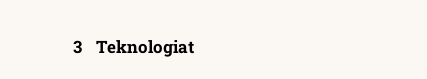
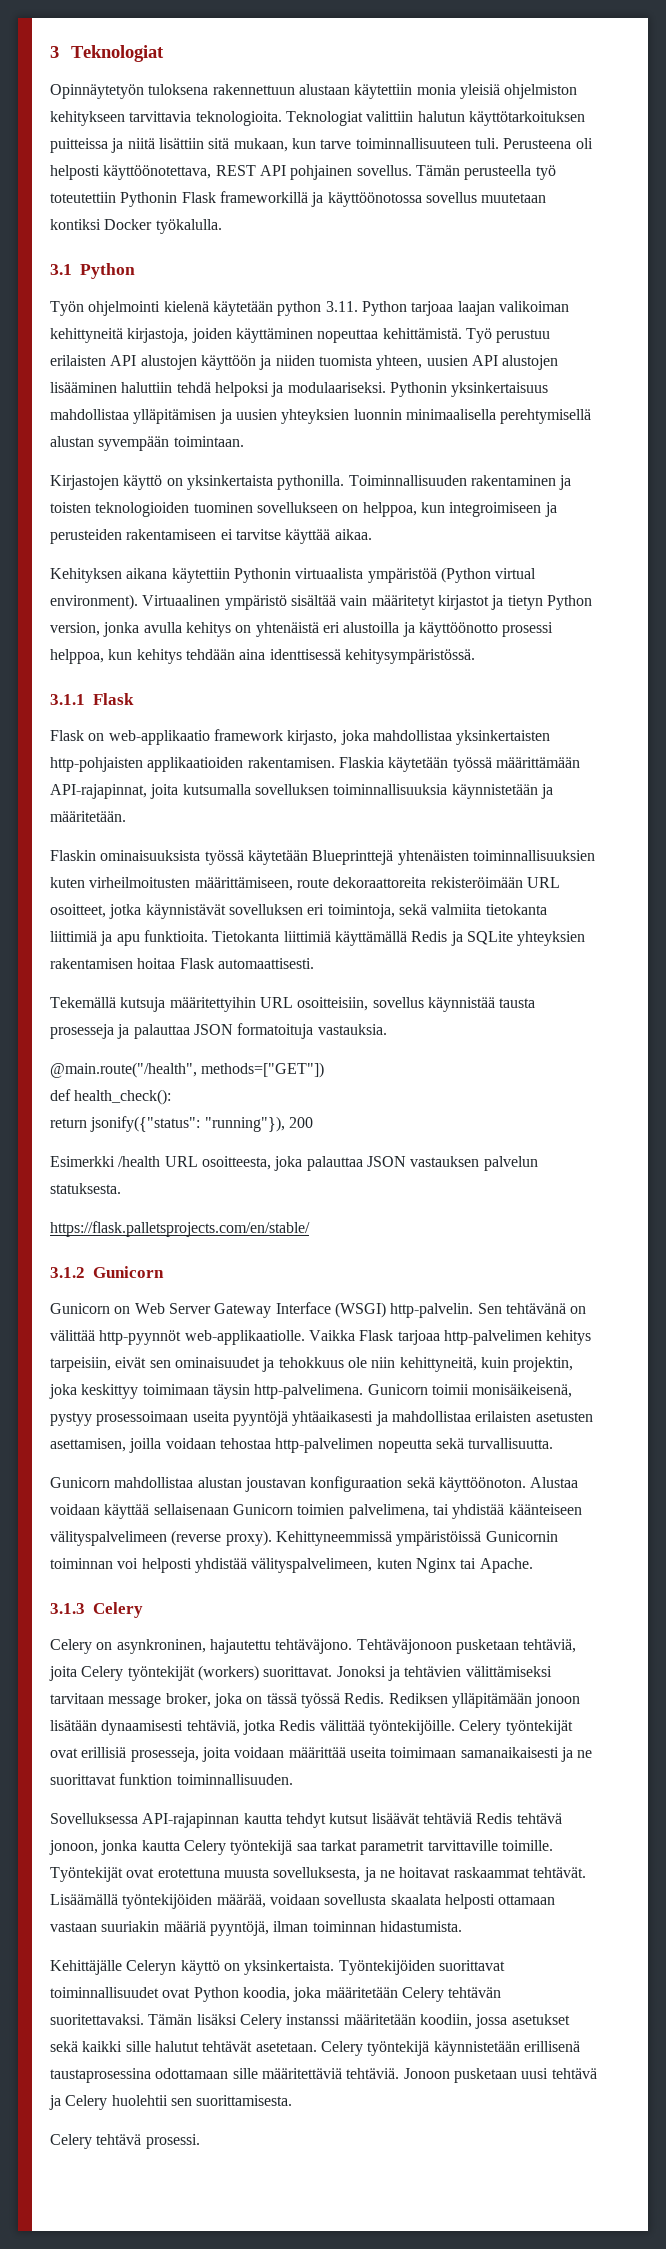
+ Opinnäytetyön tuloksena rakennettuun alustaan käytettiin monia yleisiä ohjelmiston kehitykseen tarvittavia teknologioita. Teknologiat valittiin halutun käyttötarkoituksen puitteissa ja niitä lisättiin sitä mukaan, kun tarve toiminnallisuuteen tuli. Perusteena oli helposti käyttöönotettava, REST API pohjainen sovellus. Tämän perusteella työ toteutettiin Pythonin Flask frameworkillä ja käyttöönotossa sovellus muutetaan kontiksi Docker työkalulla.
+ 3.1 Python
+ Työn ohjelmointi kielenä käytetään python 3.11. Python tarjoaa laajan valikoiman kehittyneitä kirjastoja, joiden käyttäminen nopeuttaa kehittämistä. Työ perustuu erilaisten API alustojen käyttöön ja niiden tuomista yhteen, uusien API alustojen lisääminen haluttiin tehdä helpoksi ja modulaariseksi. Pythonin yksinkertaisuus mahdollistaa ylläpitämisen ja uusien yhteyksien luonnin minimaalisella perehtymisellä alustan syvempään toimintaan.
+ Kirjastojen käyttö on yksinkertaista pythonilla. Toiminnallisuuden rakentaminen ja toisten teknologioiden tuominen sovellukseen on helppoa, kun integroimiseen ja perusteiden rakentamiseen ei tarvitse käyttää aikaa.
+ Kehityksen aikana käytettiin Pythonin virtuaalista ympäristöä (Python virtual environment). Virtuaalinen ympäristö sisältää vain määritetyt kirjastot ja tietyn Python version, jonka avulla kehitys on yhtenäistä eri alustoilla ja käyttöönotto prosessi helppoa, kun kehitys tehdään aina identtisessä kehitysympäristössä.
+ 3.1.1 Flask
+ Flask on web-applikaatio framework kirjasto, joka mahdollistaa yksinkertaisten http-pohjaisten applikaatioiden rakentamisen. Flaskia käytetään työssä määrittämään API-rajapinnat, joita kutsumalla sovelluksen toiminnallisuuksia käynnistetään ja määritetään.
+ Flaskin ominaisuuksista työssä käytetään Blueprinttejä yhtenäisten toiminnallisuuksien kuten virheilmoitusten määrittämiseen, route dekoraattoreita rekisteröimään URL osoitteet, jotka käynnistävät sovelluksen eri toimintoja, sekä valmiita tietokanta liittimiä ja apu funktioita. Tietokanta liittimiä käyttämällä Redis ja SQLite yhteyksien rakentamisen hoitaa Flask automaattisesti.
+ Tekemällä kutsuja määritettyihin URL osoitteisiin, sovellus käynnistää tausta prosesseja ja palauttaa JSON formatoituja vastauksia.
+ @main.route("/health", methods=["GET"])
+ def health_check():
+ return jsonify({"status": "running"}), 200
+ Esimerkki /health URL osoitteesta, joka palauttaa JSON vastauksen palvelun statuksesta.
+ https://flask.palletsprojects.com/en/stable/
+ 3.1.2 Gunicorn
+ Gunicorn on Web Server Gateway Interface (WSGI) http-palvelin. Sen tehtävänä on välittää http-pyynnöt web-applikaatiolle. Vaikka Flask tarjoaa http-palvelimen kehitys tarpeisiin, eivät sen ominaisuudet ja tehokkuus ole niin kehittyneitä, kuin projektin, joka keskittyy toimimaan täysin http-palvelimena. Gunicorn toimii monisäikeisenä, pystyy prosessoimaan useita pyyntöjä yhtäaikasesti ja mahdollistaa erilaisten asetusten asettamisen, joilla voidaan tehostaa http-palvelimen nopeutta sekä turvallisuutta.
+ Gunicorn mahdollistaa alustan joustavan konfiguraation sekä käyttöönoton. Alustaa voidaan käyttää sellaisenaan Gunicorn toimien palvelimena, tai yhdistää käänteiseen välityspalvelimeen (reverse proxy). Kehittyneemmissä ympäristöissä Gunicornin toiminnan voi helposti yhdistää välityspalvelimeen, kuten Nginx tai Apache.
+ 3.1.3 Celery
+ Celery on asynkroninen, hajautettu tehtäväjono. Tehtäväjonoon pusketaan tehtäviä, joita Celery työntekijät (workers) suorittavat. Jonoksi ja tehtävien välittämiseksi tarvitaan message broker, joka on tässä työssä Redis. Rediksen ylläpitämään jonoon lisätään dynaamisesti tehtäviä, jotka Redis välittää työntekijöille. Celery työntekijät ovat erillisiä prosesseja, joita voidaan määrittää useita toimimaan samanaikaisesti ja ne suorittavat funktion toiminnallisuuden.
+ Sovelluksessa API-rajapinnan kautta tehdyt kutsut lisäävät tehtäviä Redis tehtävä jonoon, jonka kautta Celery työntekijä saa tarkat parametrit tarvittaville toimille. Työntekijät ovat erotettuna muusta sovelluksesta, ja ne hoitavat raskaammat tehtävät. Lisäämällä työntekijöiden määrää, voidaan sovellusta skaalata helposti ottamaan vastaan suuriakin määriä pyyntöjä, ilman toiminnan hidastumista.
+ Kehittäjälle Celeryn käyttö on yksinkertaista. Työntekijöiden suorittavat toiminnallisuudet ovat Python koodia, joka määritetään Celery tehtävän suoritettavaksi. Tämän lisäksi Celery instanssi määritetään koodiin, jossa asetukset sekä kaikki sille halutut tehtävät asetetaan. Celery työntekijä käynnistetään erillisenä taustaprosessina odottamaan sille määritettäviä tehtäviä. Jonoon pusketaan uusi tehtävä ja Celery huolehtii sen suorittamisesta.
+ Celery tehtävä prosessi.

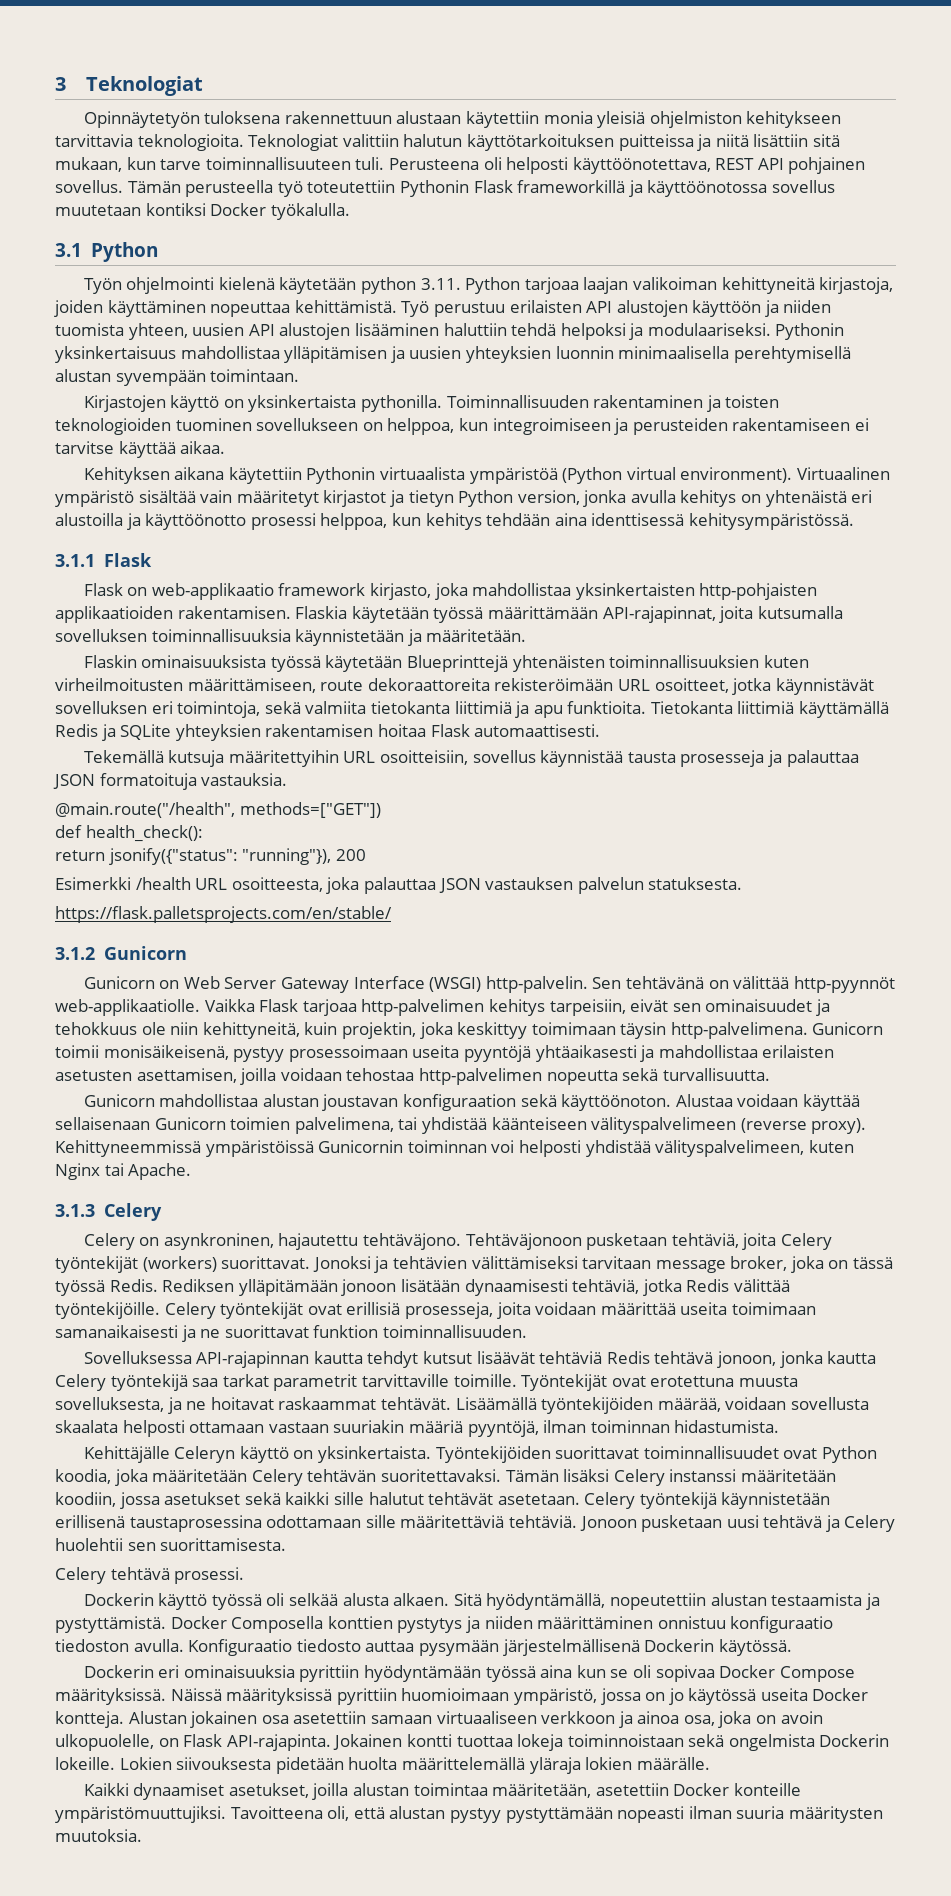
+ Dockerin käyttö työssä oli selkää alusta alkaen. Sitä hyödyntämällä, nopeutettiin alustan testaamista ja pystyttämistä. Docker Composella konttien pystytys ja niiden määrittäminen onnistuu konfiguraatio tiedoston avulla. Konfiguraatio tiedosto auttaa pysymään järjestelmällisenä Dockerin käytössä.
+ Dockerin eri ominaisuuksia pyrittiin hyödyntämään työssä aina kun se oli sopivaa Docker Compose määrityksissä. Näissä määrityksissä pyrittiin huomioimaan ympäristö, jossa on jo käytössä useita Docker kontteja. Alustan jokainen osa asetettiin samaan virtuaaliseen verkkoon ja ainoa osa, joka on avoin ulkopuolelle, on Flask API-rajapinta. Jokainen kontti tuottaa lokeja toiminnoistaan sekä ongelmista Dockerin lokeille. Lokien siivouksesta pidetään huolta määrittelemällä yläraja lokien määrälle.
+ Kaikki dynaamiset asetukset, joilla alustan toimintaa määritetään, asetettiin Docker konteille ympäristömuuttujiksi. Tavoitteena oli, että alustan pystyy pystyttämään nopeasti ilman suuria määritysten muutoksia.

